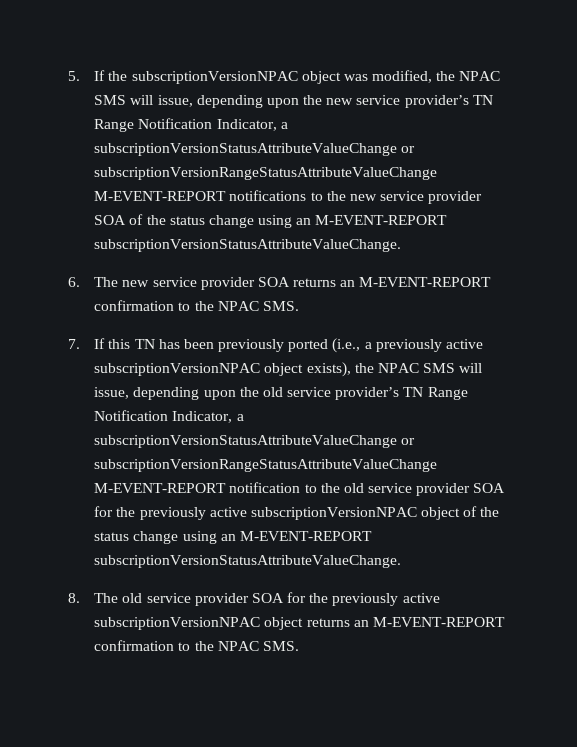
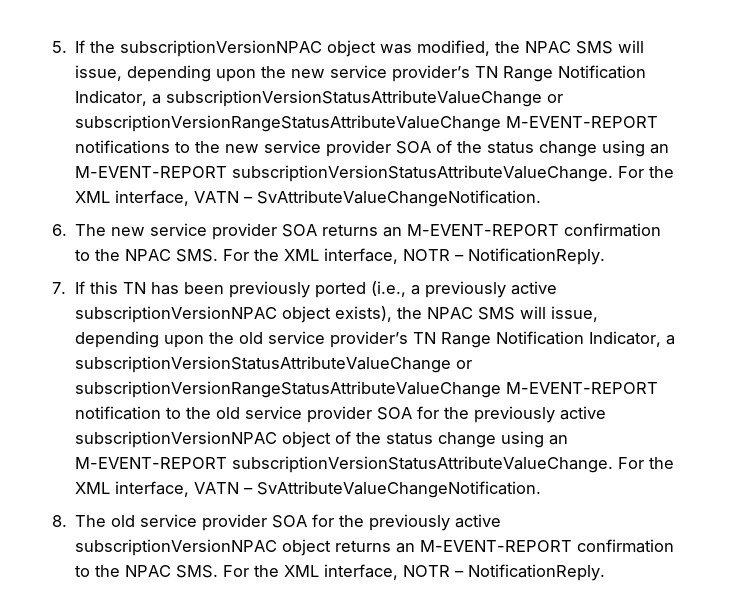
- 5. If the subscriptionVersionNPAC object was modified, the NPAC SMS will issue, depending upon the new service provider’s TN Range Notification Indicator, a subscriptionVersionStatusAttributeValueChange or subscriptionVersionRangeStatusAttributeValueChange M-EVENT-REPORT notifications to the new service provider SOA of the status change using an M-EVENT-REPORT subscriptionVersionStatusAttributeValueChange.
+ 5. If the subscriptionVersionNPAC object was modified, the NPAC SMS will issue, depending upon the new service provider’s TN Range Notification Indicator, a subscriptionVersionStatusAttributeValueChange or subscriptionVersionRangeStatusAttributeValueChange M-EVENT-REPORT notifications to the new service provider SOA of the status change using an M-EVENT-REPORT subscriptionVersionStatusAttributeValueChange. For the XML interface, VATN – SvAttributeValueChangeNotification.
- 6. The new service provider SOA returns an M-EVENT-REPORT confirmation to the NPAC SMS.
+ 6. The new service provider SOA returns an M-EVENT-REPORT confirmation to the NPAC SMS. For the XML interface, NOTR – NotificationReply.
- 7. If this TN has been previously ported (i.e., a previously active subscriptionVersionNPAC object exists), the NPAC SMS will issue, depending upon the old service provider’s TN Range Notification Indicator, a subscriptionVersionStatusAttributeValueChange or subscriptionVersionRangeStatusAttributeValueChange M-EVENT-REPORT notification to the old service provider SOA for the previously active subscriptionVersionNPAC object of the status change using an M-EVENT-REPORT subscriptionVersionStatusAttributeValueChange.
+ 7. If this TN has been previously ported (i.e., a previously active subscriptionVersionNPAC object exists), the NPAC SMS will issue, depending upon the old service provider’s TN Range Notification Indicator, a subscriptionVersionStatusAttributeValueChange or subscriptionVersionRangeStatusAttributeValueChange M-EVENT-REPORT notification to the old service provider SOA for the previously active subscriptionVersionNPAC object of the status change using an M-EVENT-REPORT subscriptionVersionStatusAttributeValueChange. For the XML interface, VATN – SvAttributeValueChangeNotification.
- 8. The old service provider SOA for the previously active subscriptionVersionNPAC object returns an M-EVENT-REPORT confirmation to the NPAC SMS.
+ 8. The old service provider SOA for the previously active subscriptionVersionNPAC object returns an M-EVENT-REPORT confirmation to the NPAC SMS. For the XML interface, NOTR – NotificationReply.

